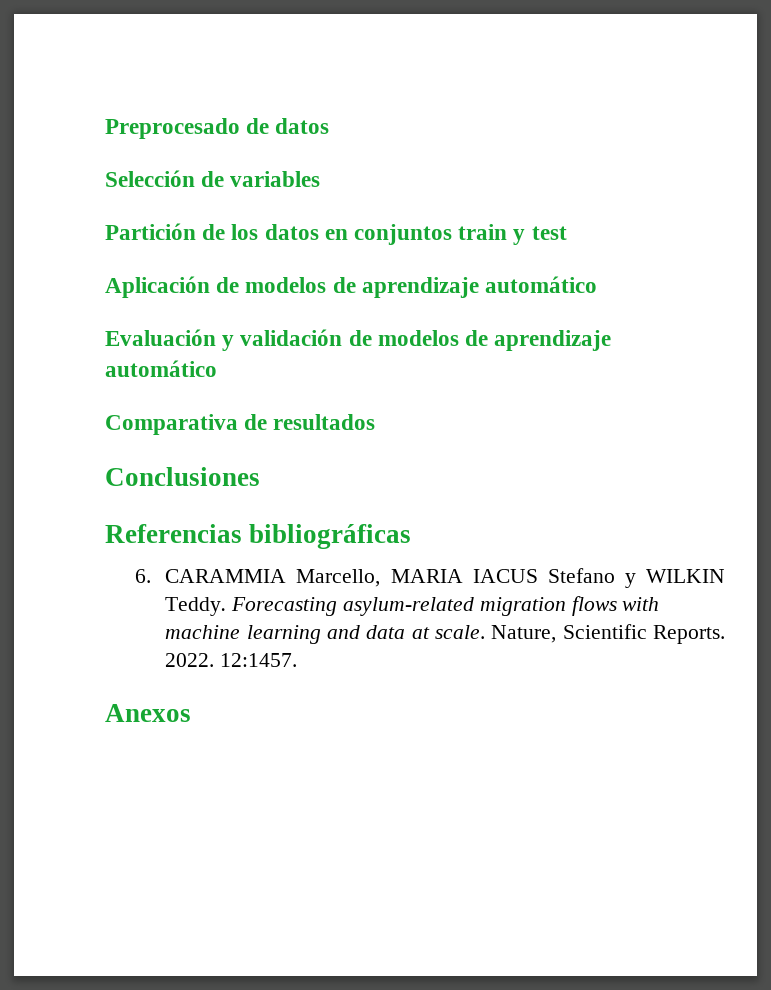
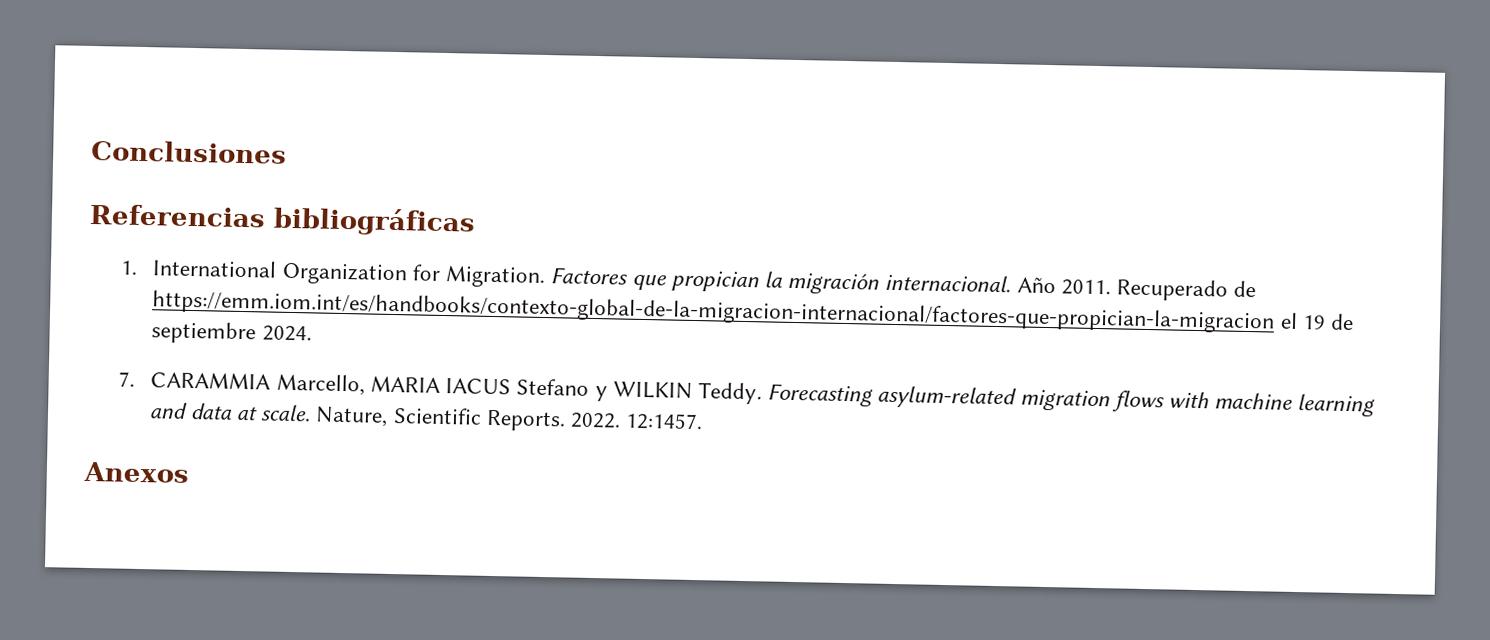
- Preprocesado de datos
- Selección de variables
- Partición de los datos en conjuntos train y test
- Aplicación de modelos de aprendizaje automático
- Evaluación y validación de modelos de aprendizaje automático
- Comparativa de resultados
  Conclusiones
  Referencias bibliográficas
- 6. CARAMMIA Marcello, MARIA IACUS Stefano y WILKIN Teddy.
+ 1. International Organization for Migration. Factores que propician la migración internacional. Año 2011. Recuperado de https://emm.iom.int/es/handbooks/contexto-global-de-la-migracion-internacional/factores-que-propician-la-migracion el 19 de septiembre 2024.
+ 7. CARAMMIA Marcello, MARIA IACUS Stefano y WILKIN Teddy.

